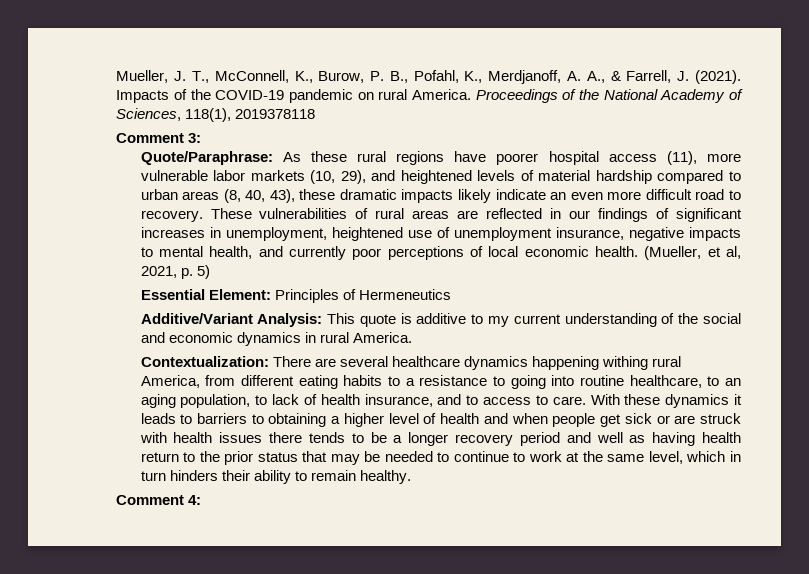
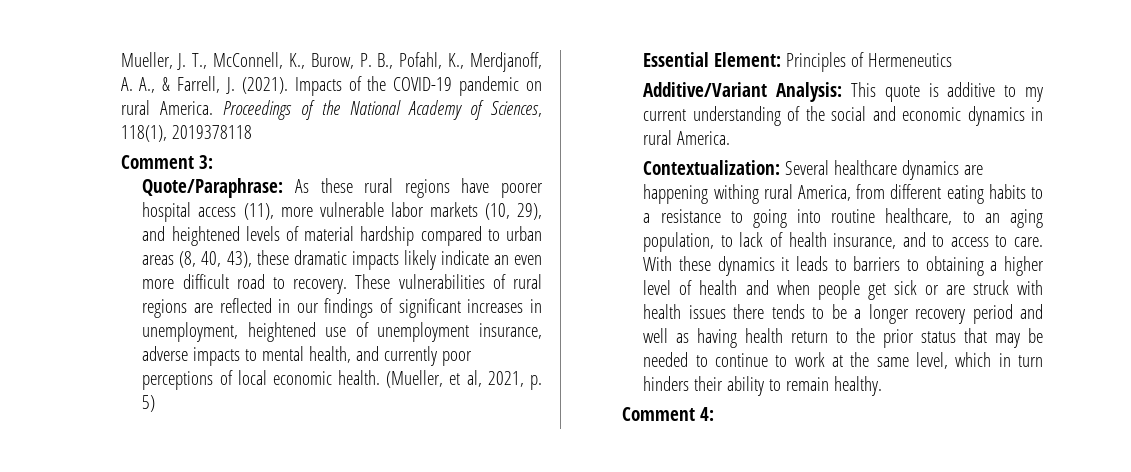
- These vulnerabilities of rural areas are reflected in our findings of significant increases in unemployment, heightened use of unemployment insurance, negative impacts to mental health, and currently poor perceptions of local economic health.
+ These vulnerabilities of rural regions are reflected in our findings of significant increases in unemployment, heightened use of unemployment insurance, adverse impacts to mental health, and currently poor perceptions of local economic health.
- Contextualization: There are several healthcare dynamics happening withing rural America, from different eating habits to a resistance to going into routine healthcare, to an aging population, to lack of health insurance, and to access to care.
+ Contextualization: Several healthcare dynamics are happening withing rural America, from different eating habits to a resistance to going into routine healthcare, to an aging population, to lack of health insurance, and to access to care.

